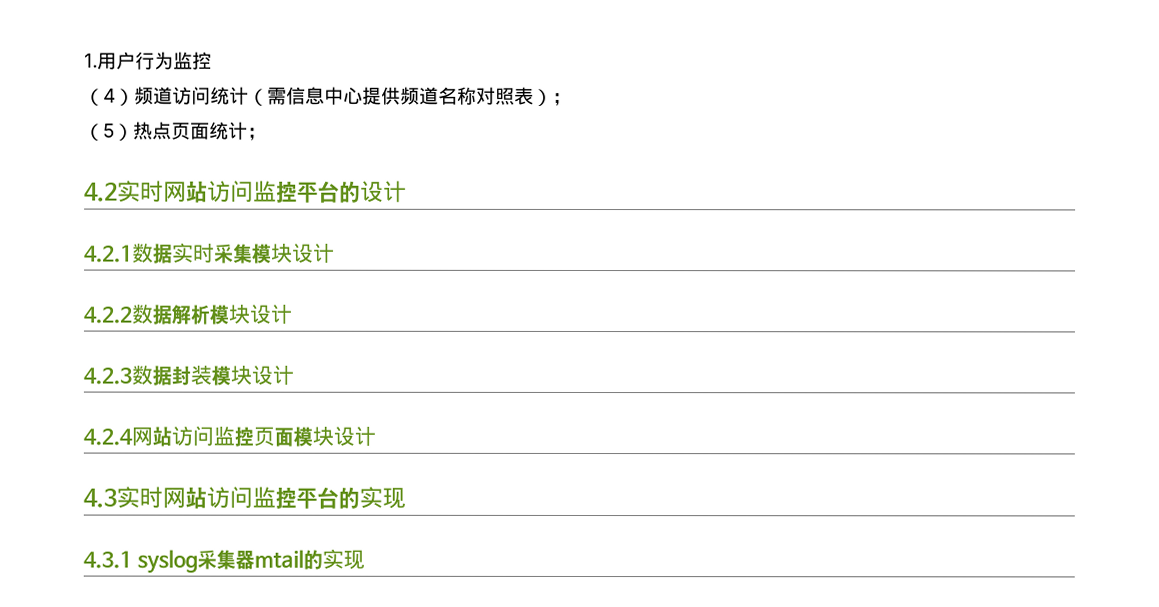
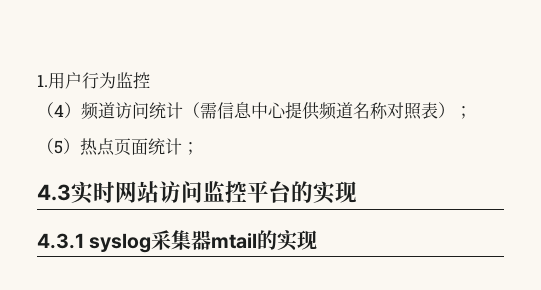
- 4.2实时网站访问监控平台的设计
- 4.2.1数据实时采集模块设计
- 4.2.2数据解析模块设计
- 4.2.3数据封装模块设计
- 4.2.4网站访问监控页面模块设计

